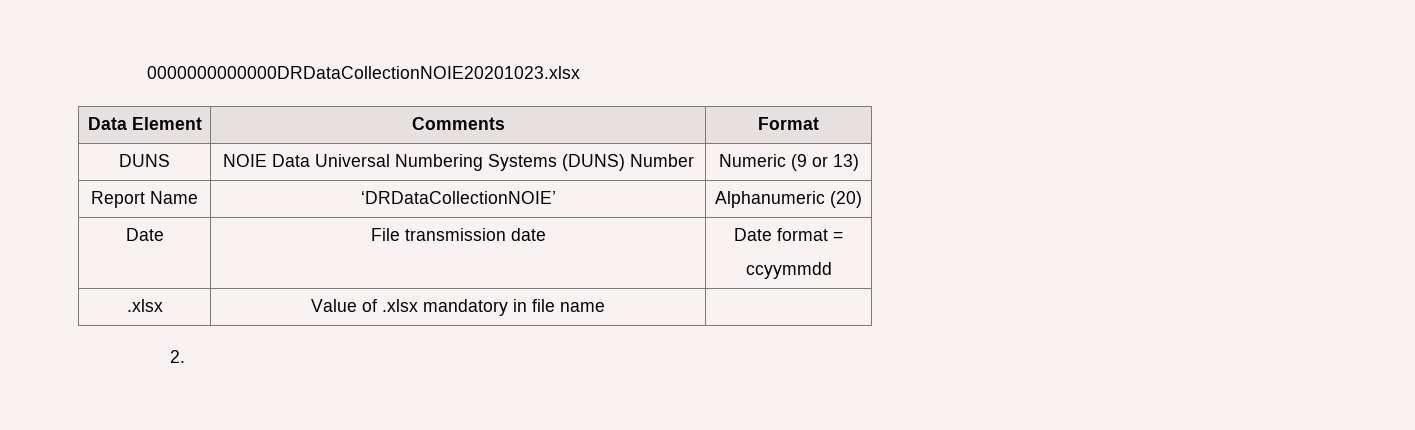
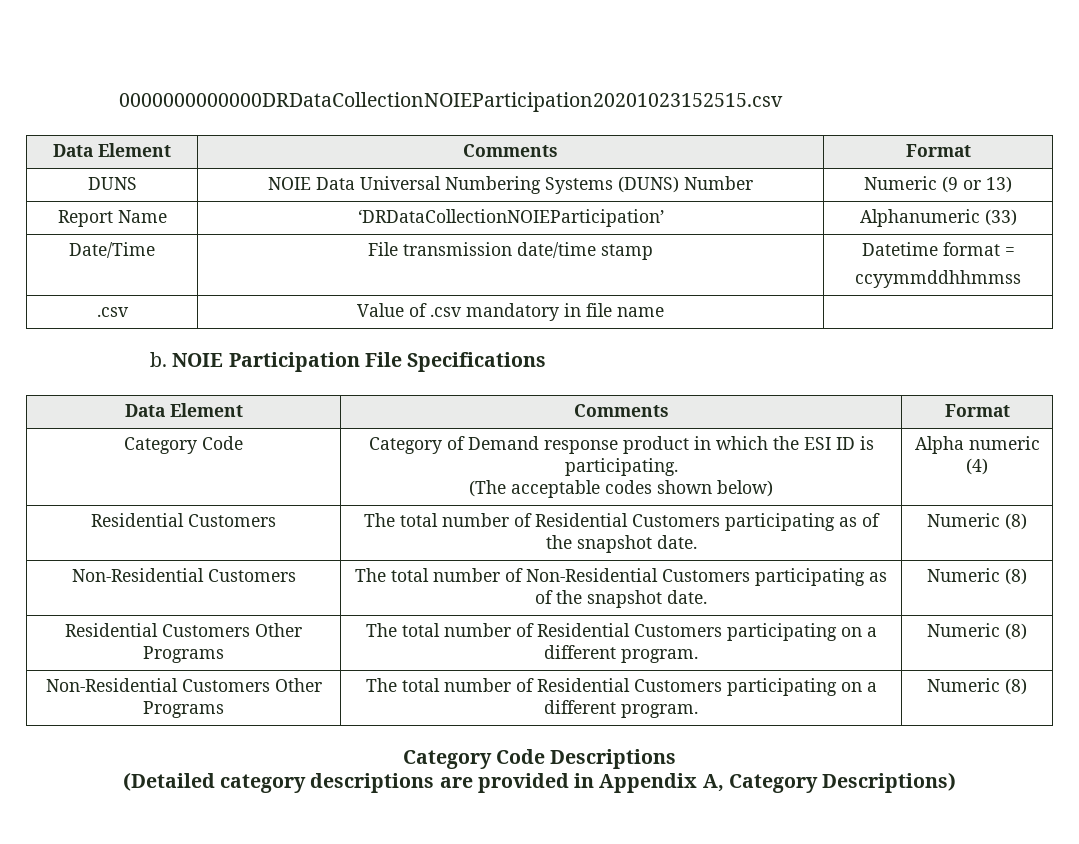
- 0000000000000DRDataCollectionNOIE20201023.xlsx
+ 0000000000000DRDataCollectionNOIEParticipation20201023152515.csv
- Report Name | ‘DRDataCollectionNOIE’ | Alphanumeric (20)
- Date | File transmission date | Date format =
- ccyymmdd
- .xlsx | Value of .xlsx mandatory in file name |
+ Report Name | ‘DRDataCollectionNOIEParticipation’ | Alphanumeric (33)
+ Date/Time | File transmission date/time stamp | Datetime format =
+ ccyymmddhhmmss
+ .csv | Value of .csv mandatory in file name |
- 2.
+ b. NOIE Participation File Specifications
+ Data Element | Comments | Format
+ Category Code | Category of Demand response product in which the ESI ID is participating.
+ (The acceptable codes shown below) | Alpha numeric (4)
+ Residential Customers | The total number of Residential Customers participating as of the snapshot date. | Numeric (8)
+ Non-Residential Customers | The total number of Non-Residential Customers participating as of the snapshot date. | Numeric (8)
+ Residential Customers Other Programs | The total number of Residential Customers participating on a different program. | Numeric (8)
+ Non-Residential Customers Other Programs | The total number of Residential Customers participating on a different program. | Numeric (8)
+ Category Code Descriptions
+ (Detailed category descriptions are provided in Appendix A, Category Descriptions)

